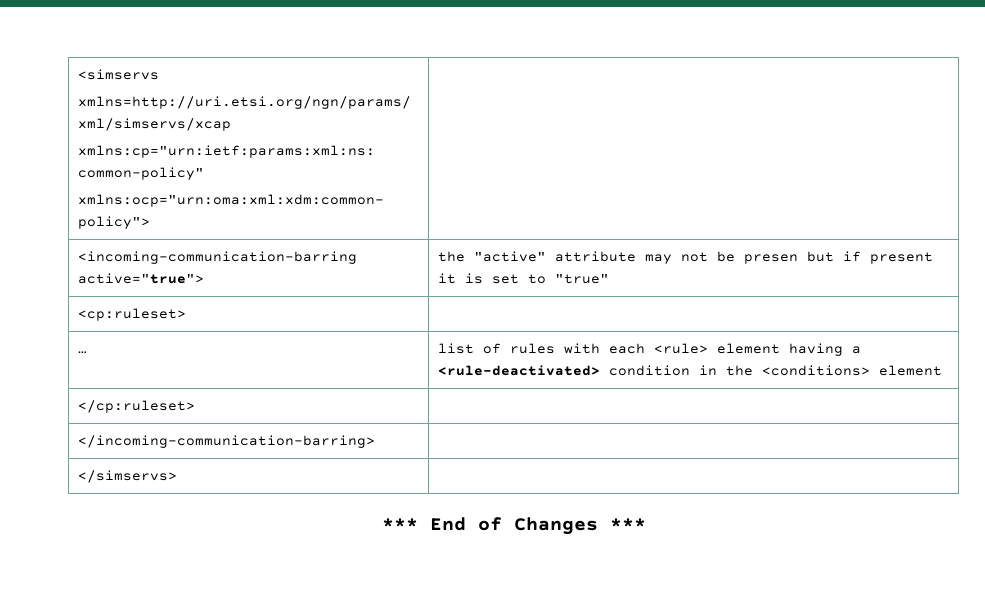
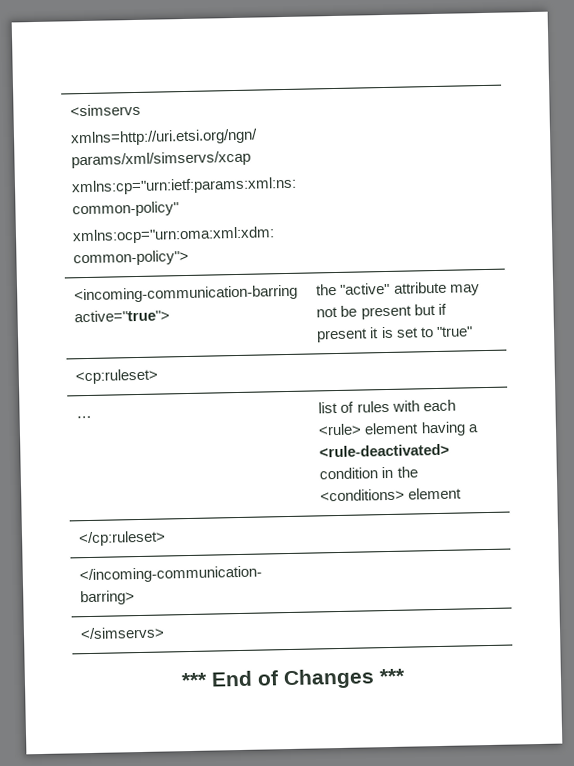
- <incoming-communication-barring active="true"> | the "active" attribute may not be presen but if present it is set to "true"
+ <incoming-communication-barring active="true"> | the "active" attribute may not be present but if present it is set to "true"

